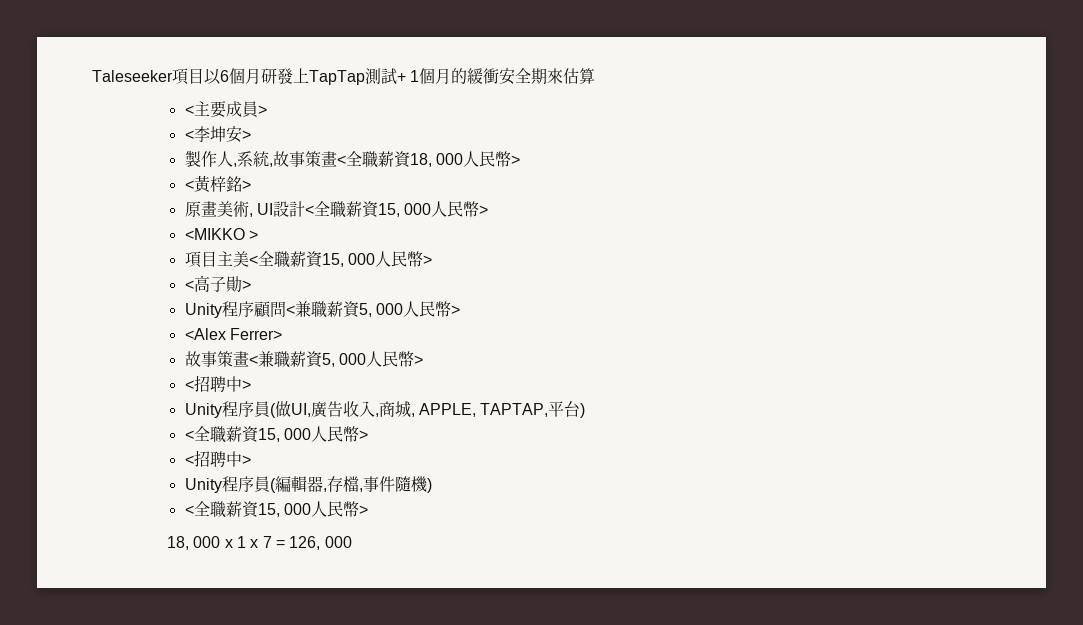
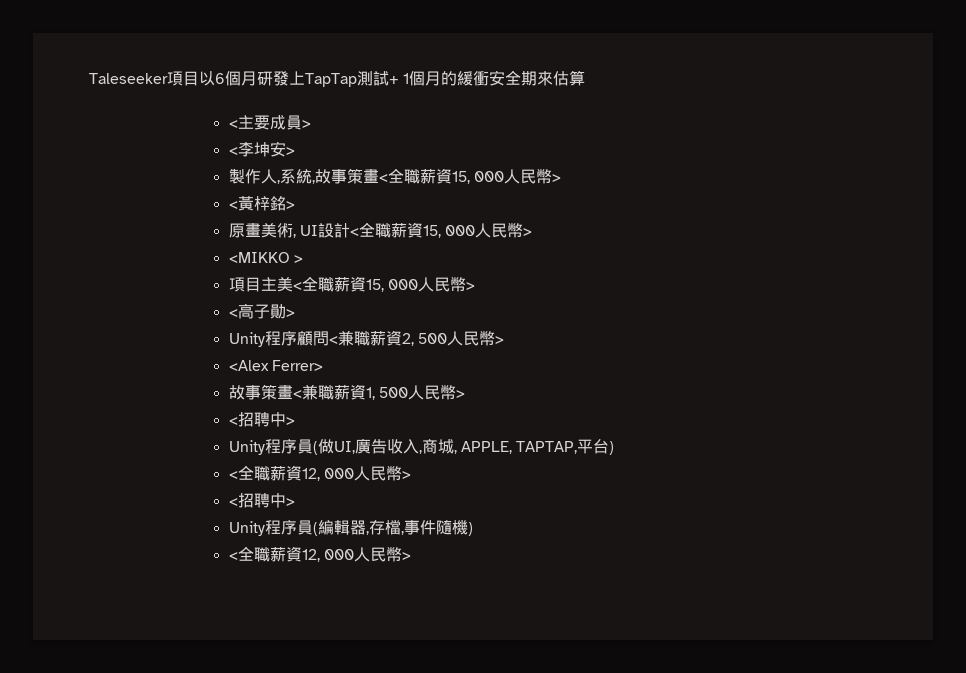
- 製作人,系統,故事策畫<全職薪資18, 000人民幣>
+ 製作人,系統,故事策畫<全職薪資15, 000人民幣>
- Unity程序顧問<兼職薪資5, 000人民幣>
+ Unity程序顧問<兼職薪資2, 500人民幣>
- 故事策畫<兼職薪資5, 000人民幣>
+ 故事策畫<兼職薪資1, 500人民幣>
  Unity程序員(做UI,廣告收入,商城, APPLE, TAPTAP,平台)
- <全職薪資15, 000人民幣>
+ <全職薪資12, 000人民幣>
  Unity程序員(編輯器,存檔,事件隨機)
- <全職薪資15, 000人民幣>
- 18, 000 x 1 x 7 = 126, 000
+ <全職薪資12, 000人民幣>

